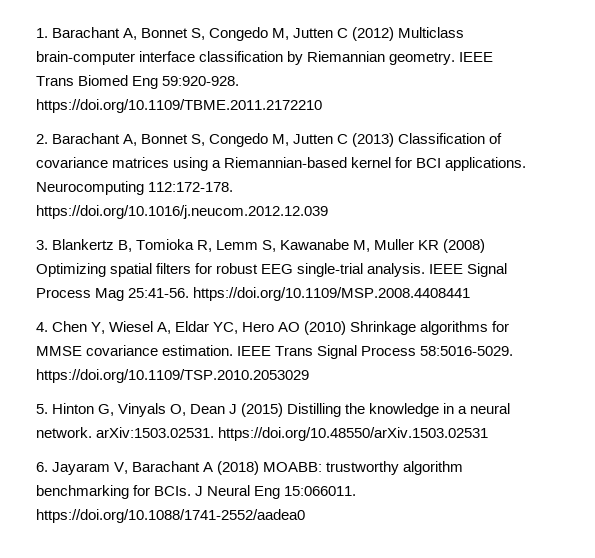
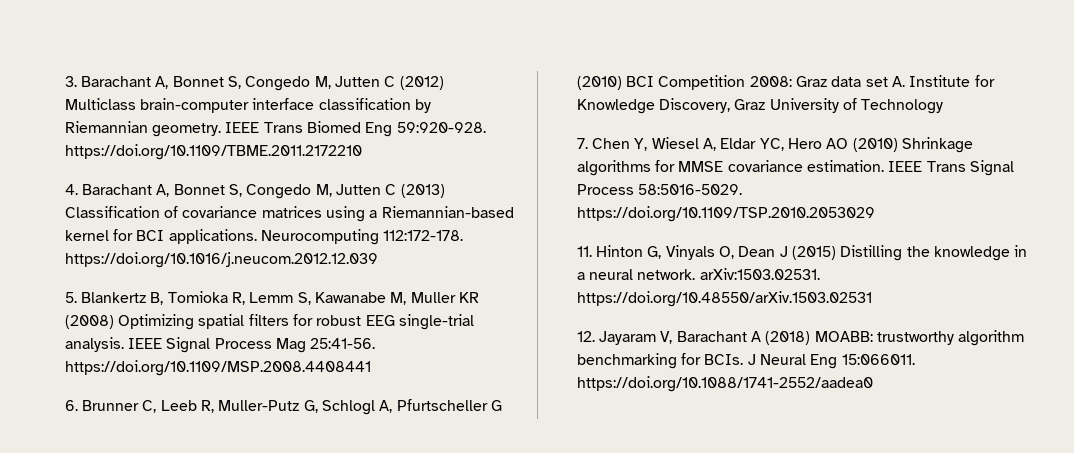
- 1. Barachant A, Bonnet S, Congedo M, Jutten C (2012) Multiclass brain-computer interface classification by Riemannian geometry.
+ 3. Barachant A, Bonnet S, Congedo M, Jutten C (2012) Multiclass brain-computer interface classification by Riemannian geometry.
- 2. Barachant A, Bonnet S, Congedo M, Jutten C (2013) Classification of covariance matrices using a Riemannian-based kernel for BCI applications.
+ 4. Barachant A, Bonnet S, Congedo M, Jutten C (2013) Classification of covariance matrices using a Riemannian-based kernel for BCI applications.
- 3. Blankertz B, Tomioka R, Lemm S, Kawanabe M, Muller KR (2008) Optimizing spatial filters for robust EEG single-trial analysis.
+ 5. Blankertz B, Tomioka R, Lemm S, Kawanabe M, Muller KR (2008) Optimizing spatial filters for robust EEG single-trial analysis.
- 4. Chen Y, Wiesel A, Eldar YC, Hero AO (2010) Shrinkage algorithms for MMSE covariance estimation.
+ 6. Brunner C, Leeb R, Muller-Putz G, Schlogl A, Pfurtscheller G (2010) BCI Competition 2008: Graz data set A. Institute for Knowledge Discovery, Graz University of Technology
+ 7. Chen Y, Wiesel A, Eldar YC, Hero AO (2010) Shrinkage algorithms for MMSE covariance estimation.
- 5. Hinton G, Vinyals O, Dean J (2015) Distilling the knowledge in a neural network. arXiv:1503.02531. https://doi.org/10.48550/arXiv.1503.02531
+ 11. Hinton G, Vinyals O, Dean J (2015) Distilling the knowledge in a neural network. arXiv:1503.02531. https://doi.org/10.48550/arXiv.1503.02531
- 6. Jayaram V, Barachant A (2018) MOABB: trustworthy algorithm benchmarking for BCIs.
+ 12. Jayaram V, Barachant A (2018) MOABB: trustworthy algorithm benchmarking for BCIs.

